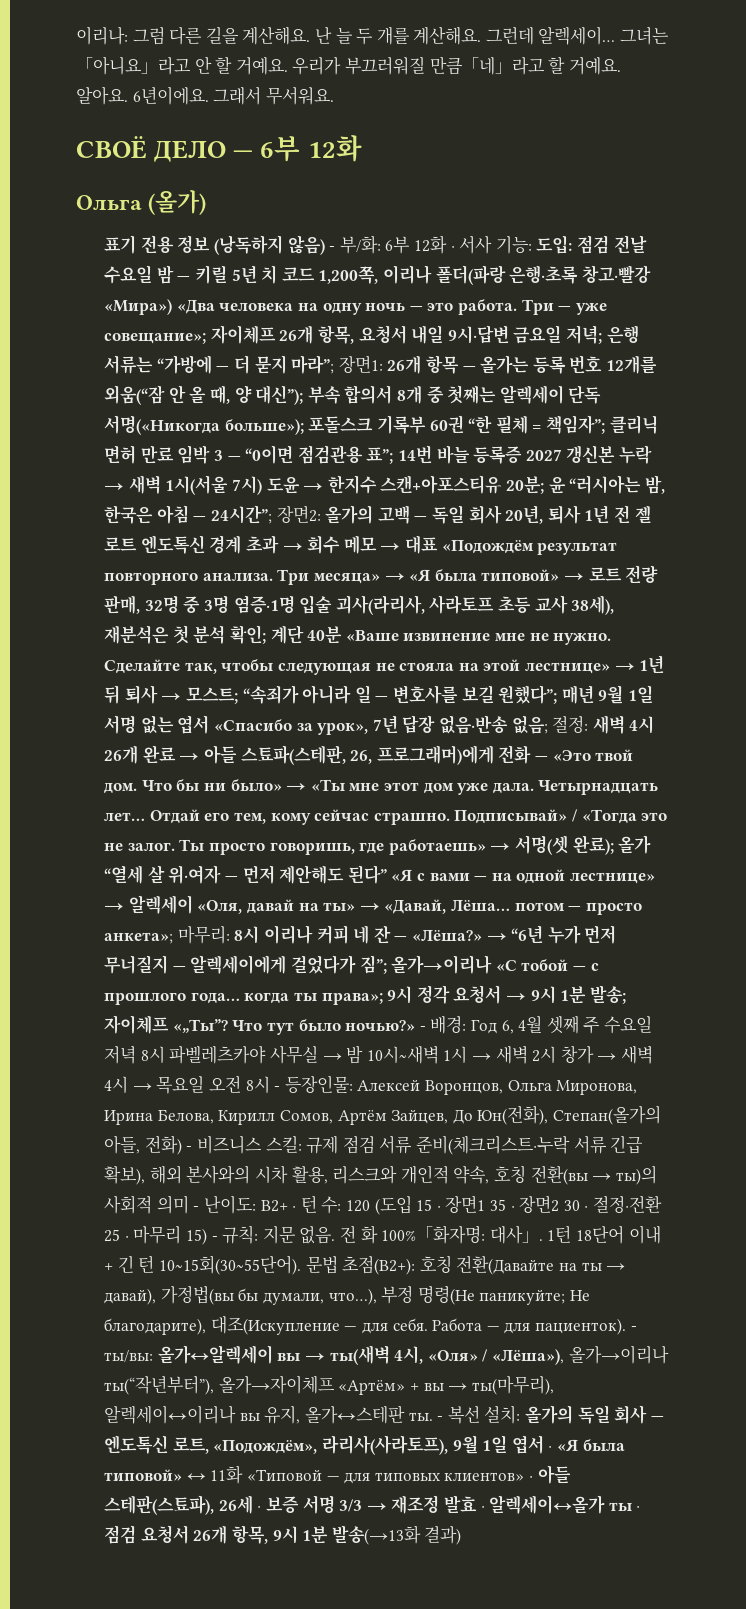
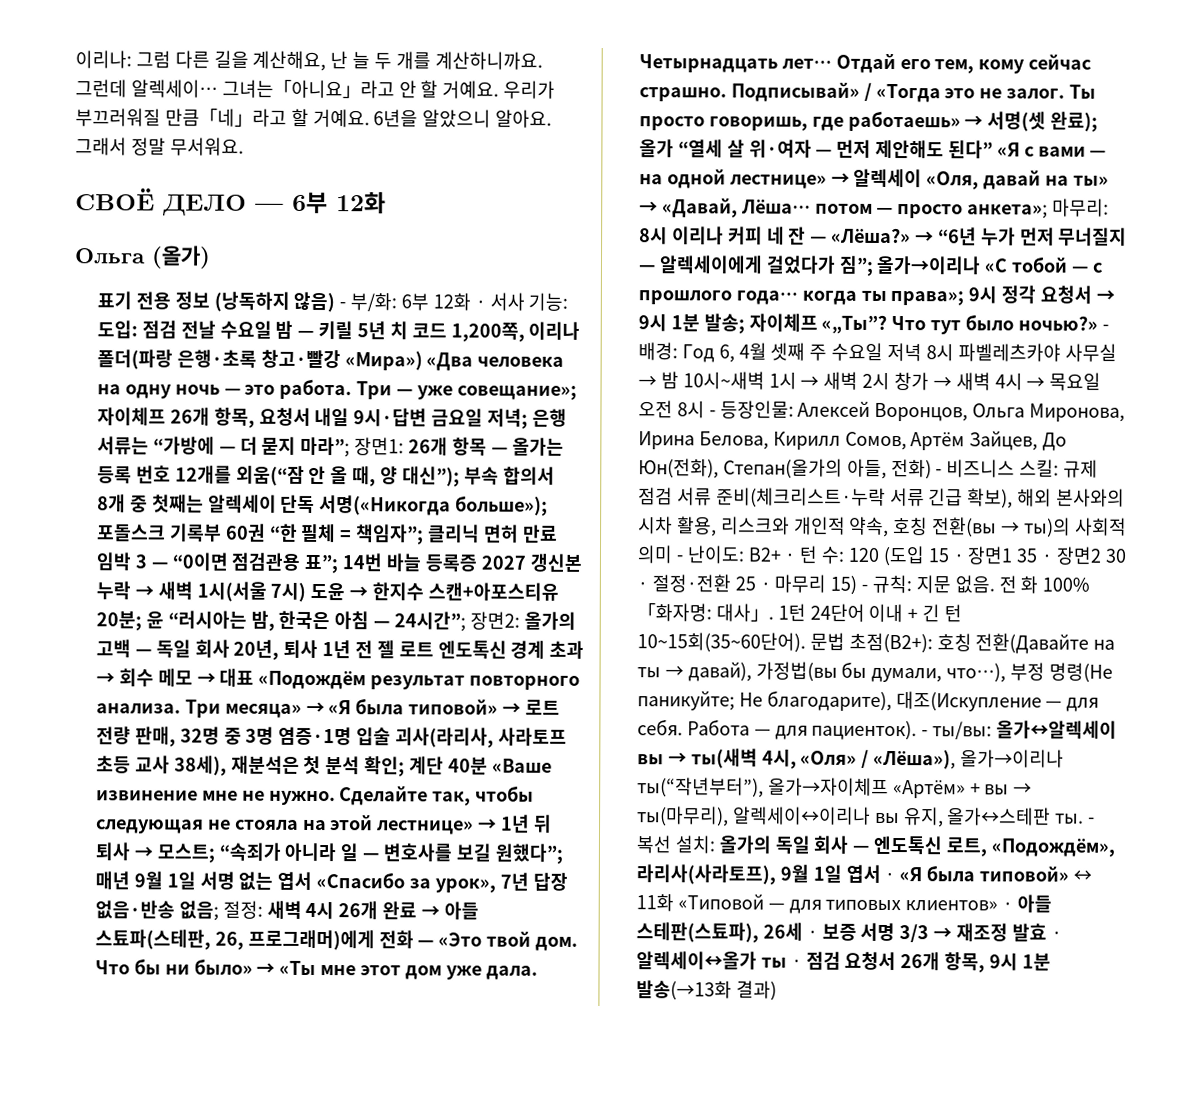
- 이리나: 그럼 다른 길을 계산해요. 난 늘 두 개를 계산해요.
+ 이리나: 그럼 다른 길을 계산해요, 난 늘 두 개를 계산하니까요.
- 알아요. 6년이에요. 그래서 무서워요.
+ 6년을 알았으니 알아요. 그래서 정말 무서워요.
- 1턴 18단어 이내 + 긴 턴 10~15회(30~55단어).
+ 1턴 24단어 이내 + 긴 턴 10~15회(35~60단어).

